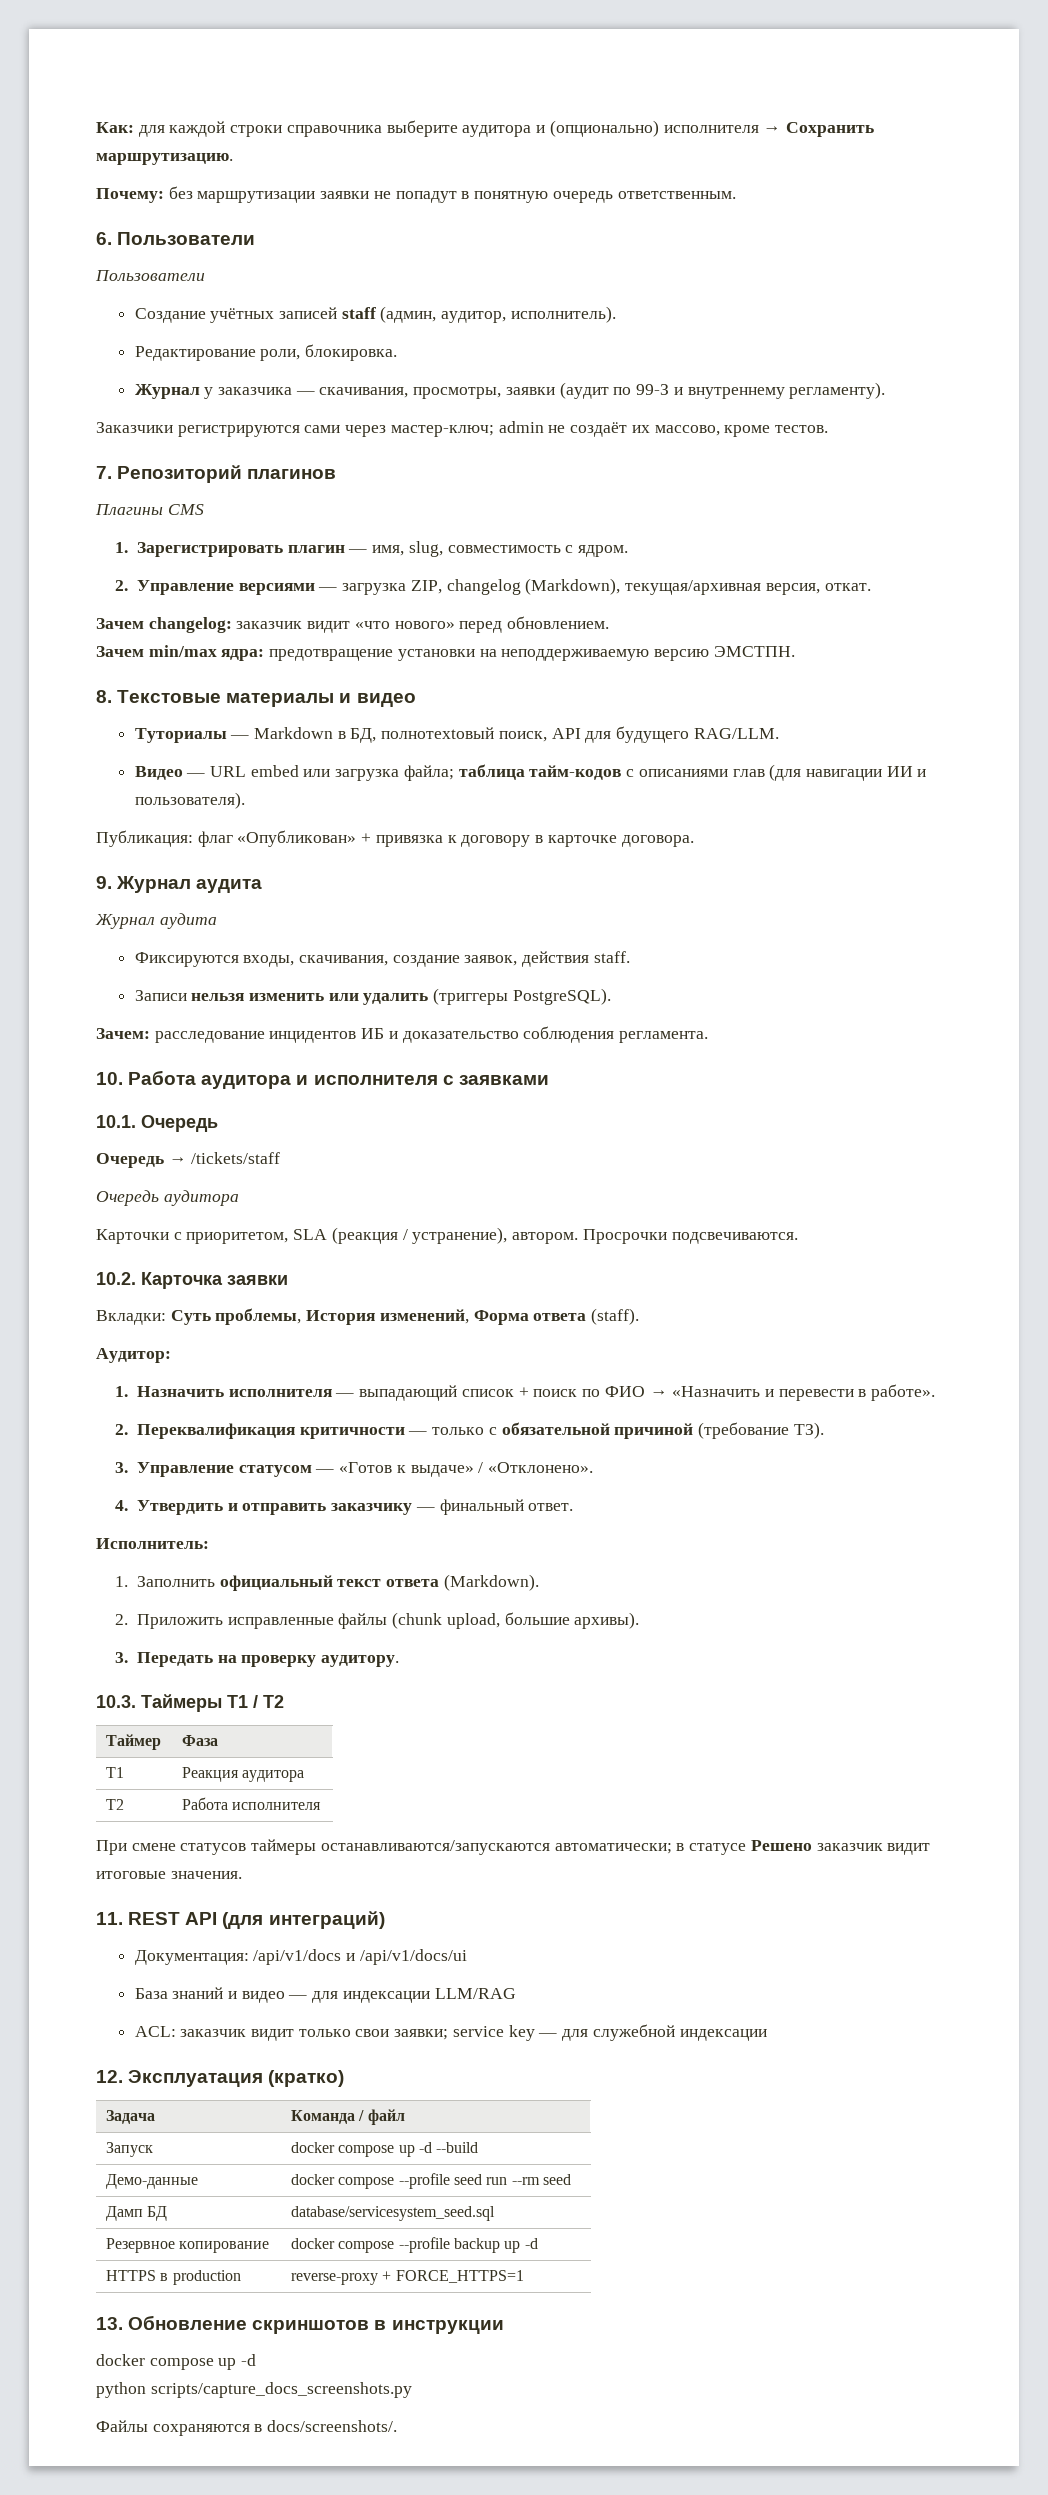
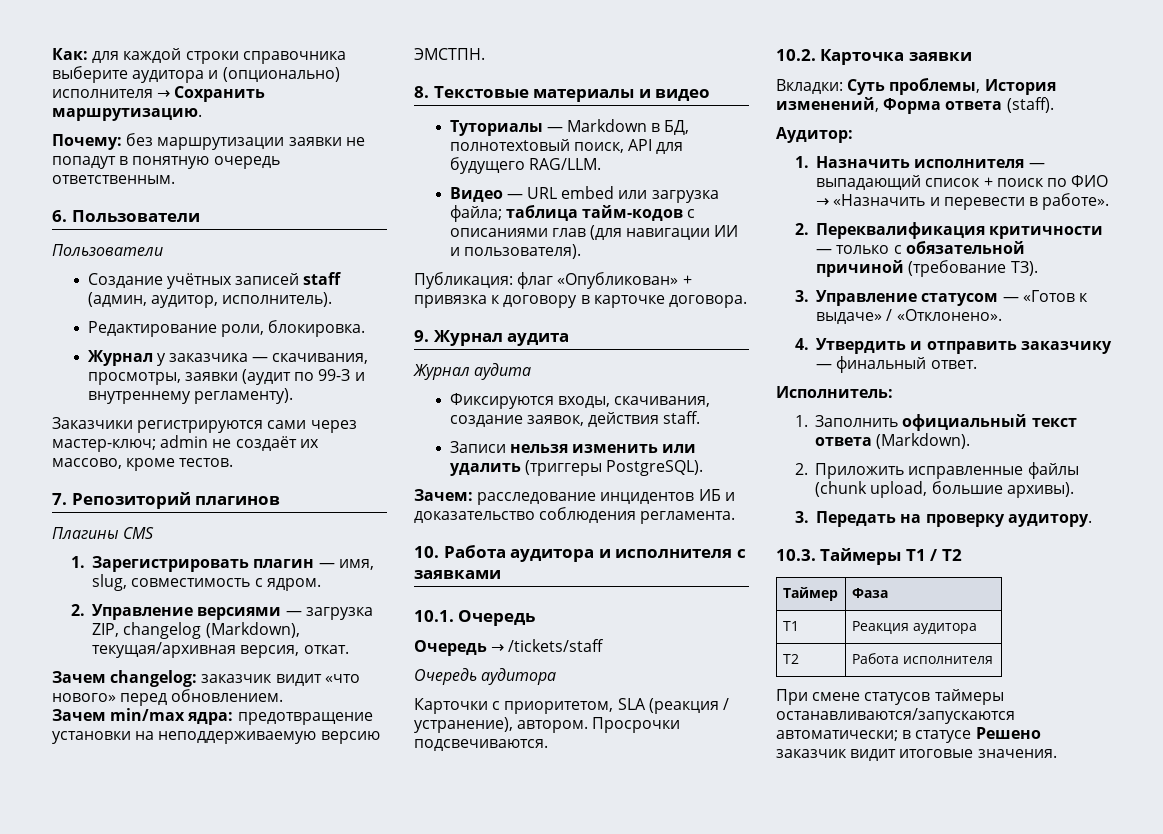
- 11. REST API (для интеграций)
- Документация: /api/v1/docs и /api/v1/docs/ui
- База знаний и видео — для индексации LLM/RAG
- ACL: заказчик видит только свои заявки; service key — для служебной индексации
- 12. Эксплуатация (кратко)
- Задача | Команда / файл
- Запуск | docker compose up -d --build
- Демо-данные | docker compose --profile seed run --rm seed
- Дамп БД | database/servicesystem_seed.sql
- Резервное копирование | docker compose --profile backup up -d
- HTTPS в production | reverse-proxy + FORCE_HTTPS=1
- 13. Обновление скриншотов в инструкции
- docker compose up -d
- python scripts/capture_docs_screenshots.py
- Файлы сохраняются в docs/screenshots/.

